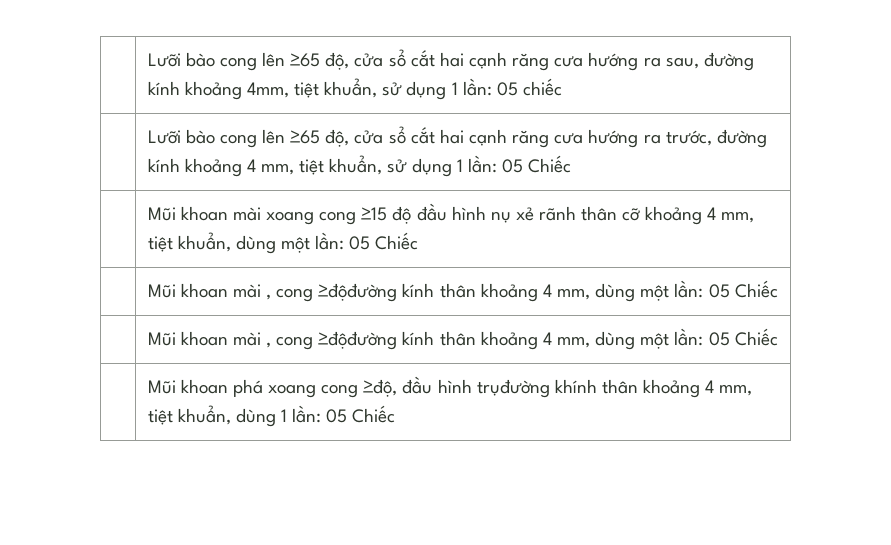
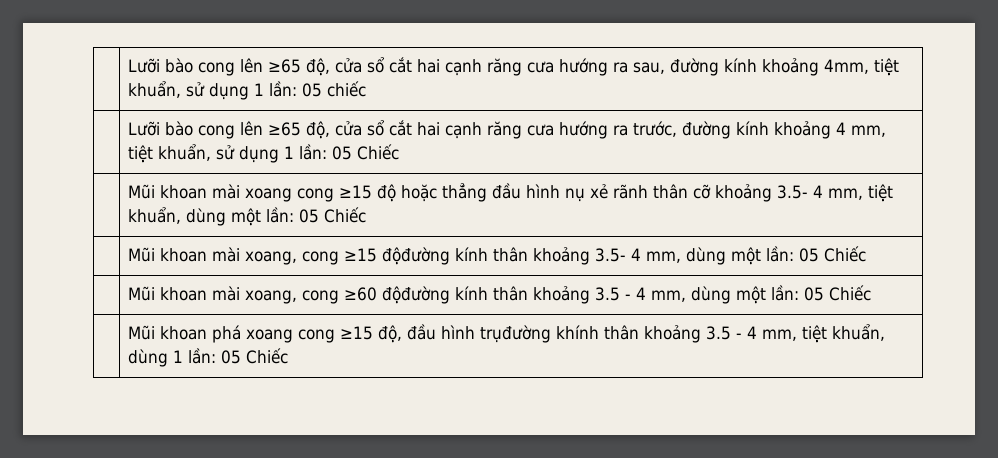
- | Mũi khoan mài xoang cong ≥15 độ đầu hình nụ xẻ rãnh thân cỡ khoảng 4 mm, tiệt khuẩn, dùng một lần: 05 Chiếc
- | Mũi khoan mài , cong ≥độđường kính thân khoảng 4 mm, dùng một lần: 05 Chiếc
- | Mũi khoan mài , cong ≥độđường kính thân khoảng 4 mm, dùng một lần: 05 Chiếc
+ | Mũi khoan mài xoang cong ≥15 độ hoặc thẳng đầu hình nụ xẻ rãnh thân cỡ khoảng 3.5- 4 mm, tiệt khuẩn, dùng một lần: 05 Chiếc
+ | Mũi khoan mài xoang, cong ≥15 độđường kính thân khoảng 3.5- 4 mm, dùng một lần: 05 Chiếc
+ | Mũi khoan mài xoang, cong ≥60 độđường kính thân khoảng 3.5 - 4 mm, dùng một lần: 05 Chiếc
- | Mũi khoan phá xoang cong ≥độ, đầu hình trụđường khính thân khoảng 4 mm, tiệt khuẩn, dùng 1 lần: 05 Chiếc
+ | Mũi khoan phá xoang cong ≥15 độ, đầu hình trụđường khính thân khoảng 3.5 - 4 mm, tiệt khuẩn, dùng 1 lần: 05 Chiếc

